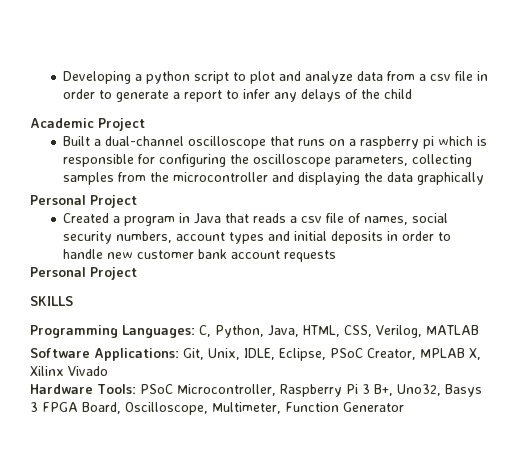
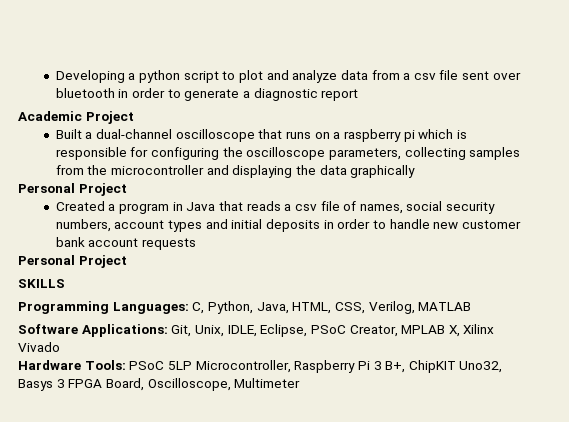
- Developing a python script to plot and analyze data from a csv file in order to generate a report to infer any delays of the child
+ Developing a python script to plot and analyze data from a csv file sent over bluetooth in order to generate a diagnostic report
- Hardware Tools: PSoC Microcontroller, Raspberry Pi 3 B+, Uno32, Basys 3 FPGA Board, Oscilloscope, Multimeter, Function Generator
+ Hardware Tools: PSoC 5LP Microcontroller, Raspberry Pi 3 B+, ChipKIT Uno32, Basys 3 FPGA Board, Oscilloscope, Multimeter

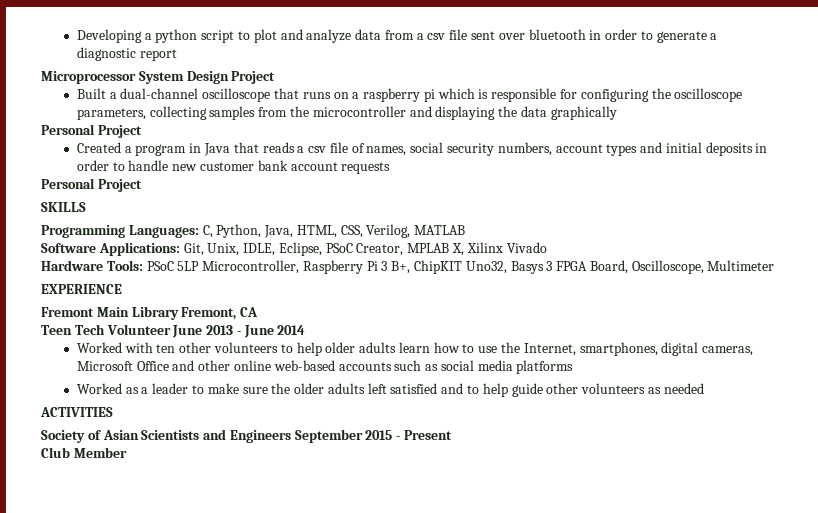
- Academic Project
+ Microprocessor System Design Project
+ EXPERIENCE
+ Fremont Main Library Fremont, CA
+ Teen Tech Volunteer June 2013 - June 2014
+ Worked with ten other volunteers to help older adults learn how to use the Internet, smartphones, digital cameras, Microsoft Office and other online web-based accounts such as social media platforms
+ Worked as a leader to make sure the older adults left satisfied and to help guide other volunteers as needed
+ ACTIVITIES
+ Society of Asian Scientists and Engineers September 2015 - Present
+ Club Member

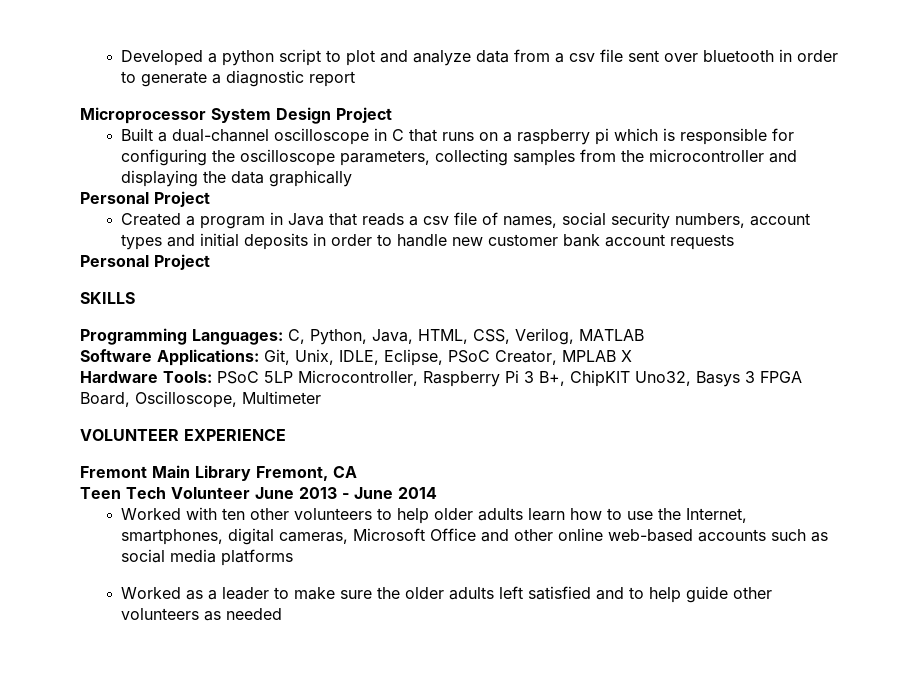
- Developing a python script to plot and analyze data from a csv file sent over bluetooth in order to generate a diagnostic report
+ Developed a python script to plot and analyze data from a csv file sent over bluetooth in order to generate a diagnostic report
- Built a dual-channel oscilloscope that runs on a raspberry pi which is responsible for configuring the oscilloscope parameters, collecting samples from the microcontroller and displaying the data graphically
+ Built a dual-channel oscilloscope in C that runs on a raspberry pi which is responsible for configuring the oscilloscope parameters, collecting samples from the microcontroller and displaying the data graphically
- Software Applications: Git, Unix, IDLE, Eclipse, PSoC Creator, MPLAB X, Xilinx Vivado
+ Software Applications: Git, Unix, IDLE, Eclipse, PSoC Creator, MPLAB X
- EXPERIENCE
+ VOLUNTEER EXPERIENCE
- ACTIVITIES
- Society of Asian Scientists and Engineers September 2015 - Present
- Club Member

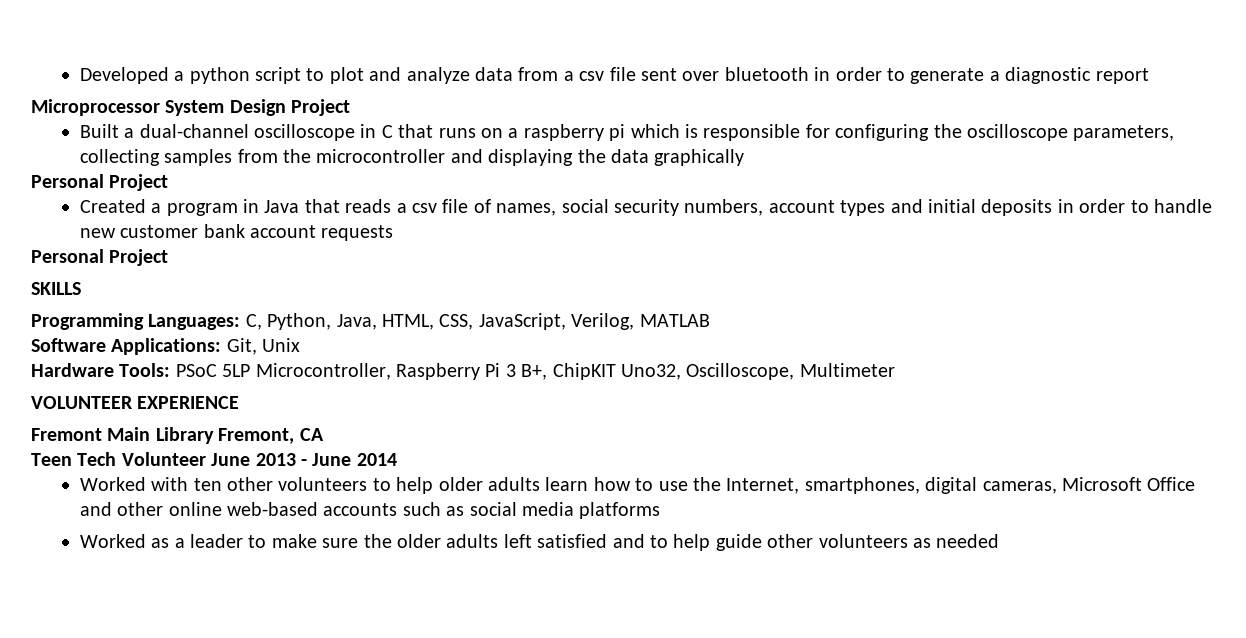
- Programming Languages: C, Python, Java, HTML, CSS, Verilog, MATLAB
+ Programming Languages: C, Python, Java, HTML, CSS, JavaScript, Verilog, MATLAB
- Software Applications: Git, Unix, IDLE, Eclipse, PSoC Creator, MPLAB X
+ Software Applications: Git, Unix
- Hardware Tools: PSoC 5LP Microcontroller, Raspberry Pi 3 B+, ChipKIT Uno32, Basys 3 FPGA Board, Oscilloscope, Multimeter
+ Hardware Tools: PSoC 5LP Microcontroller, Raspberry Pi 3 B+, ChipKIT Uno32, Oscilloscope, Multimeter

